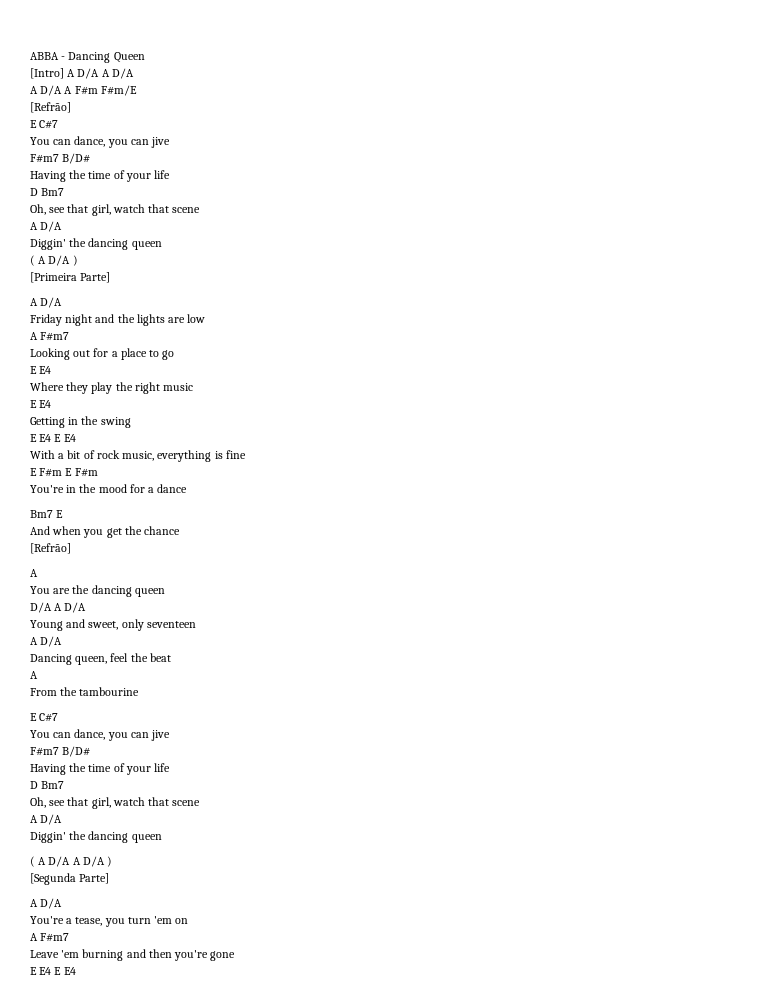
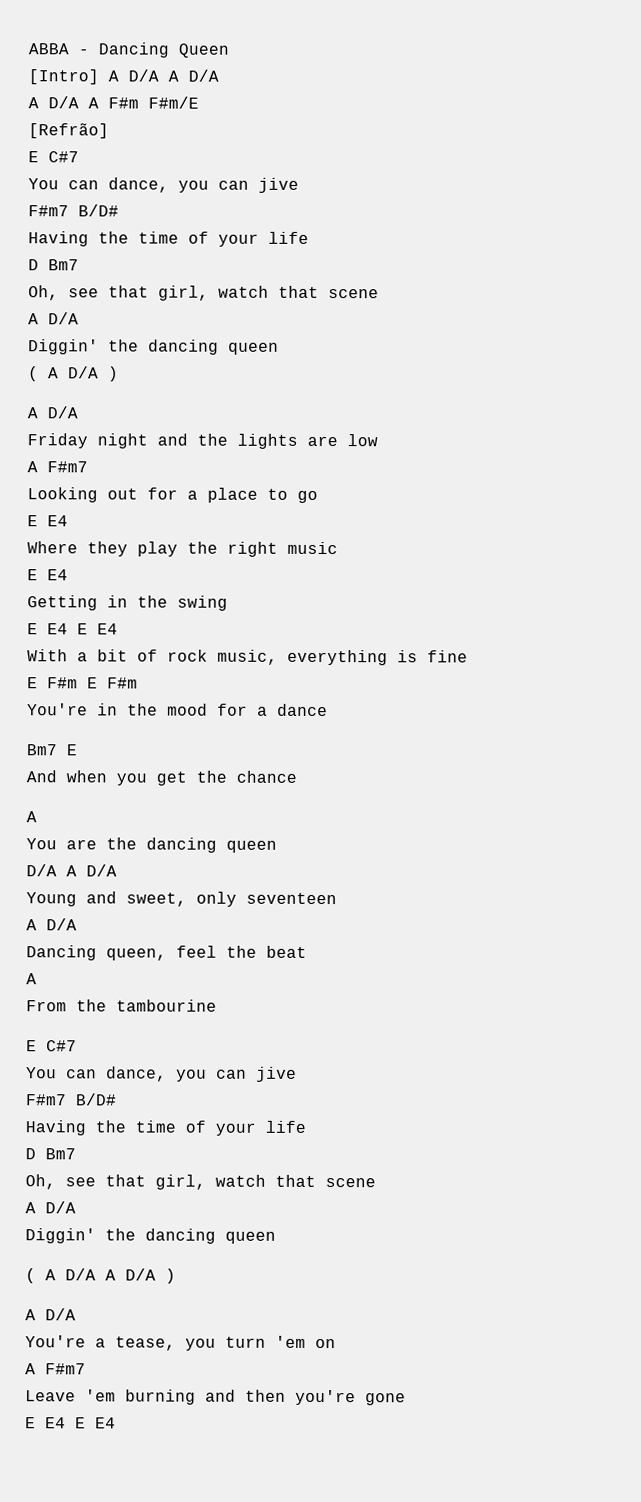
- [Primeira Parte]
  And when you get the chance
- [Refrão]
- [Segunda Parte]

